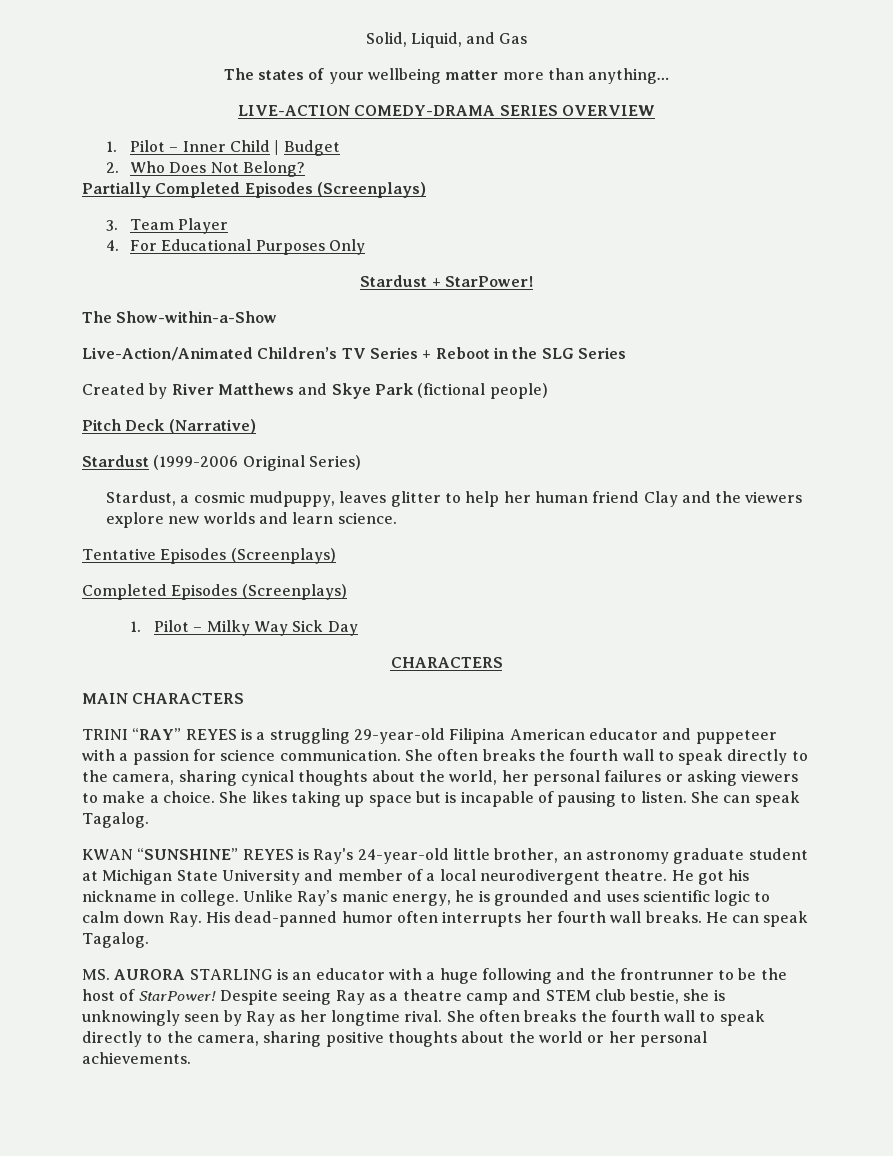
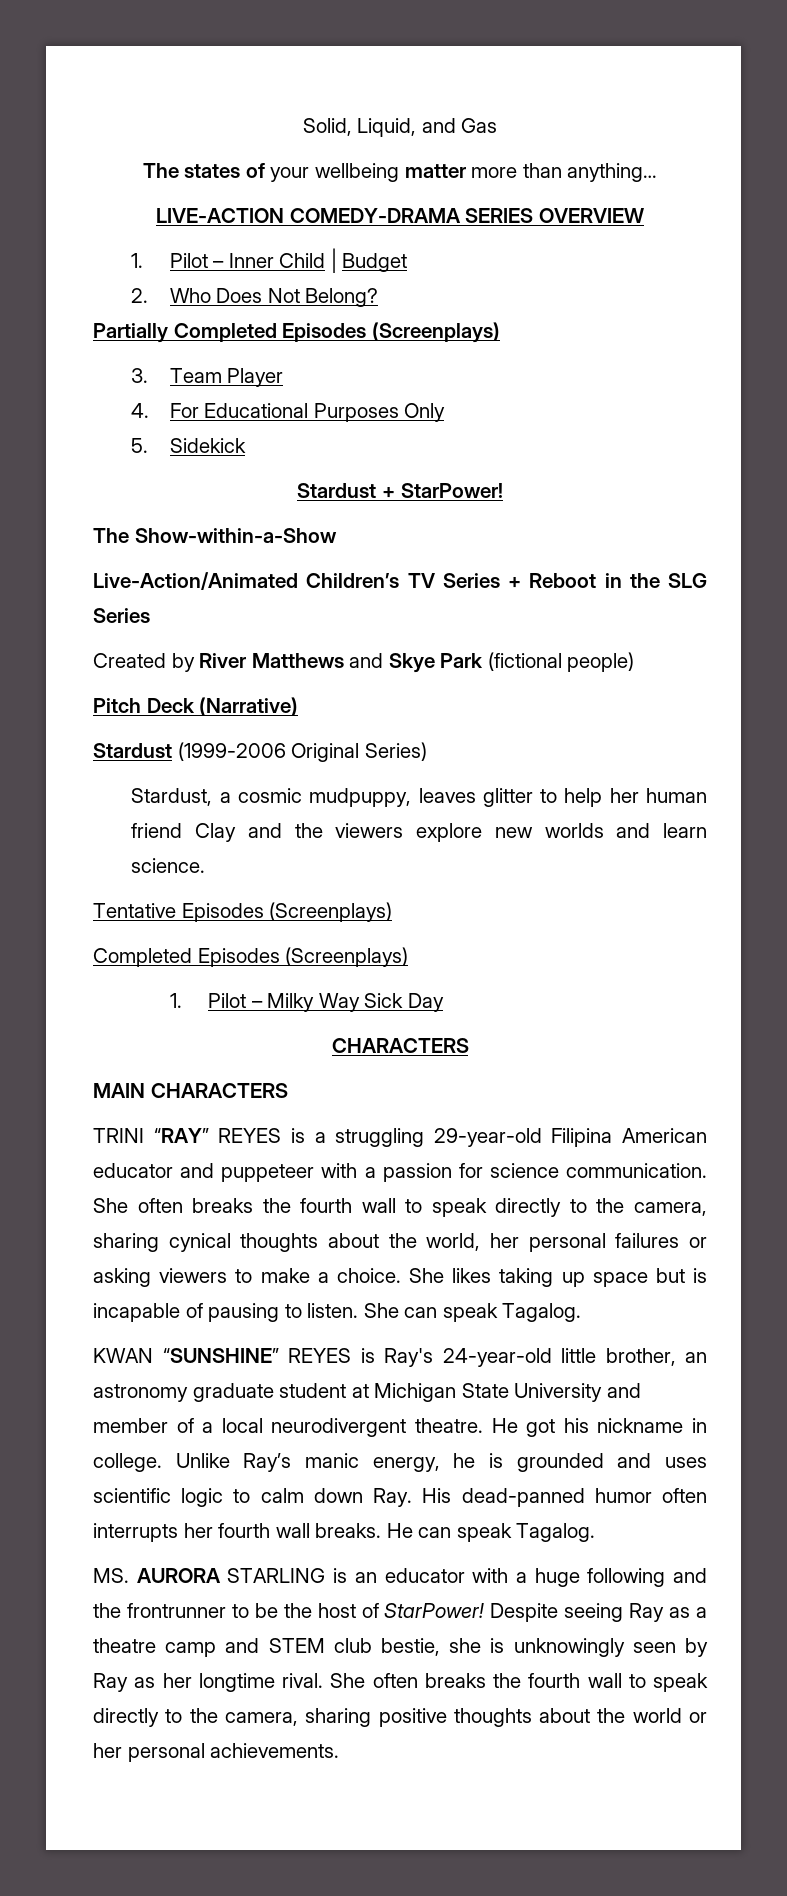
+ 5. Sidekick

